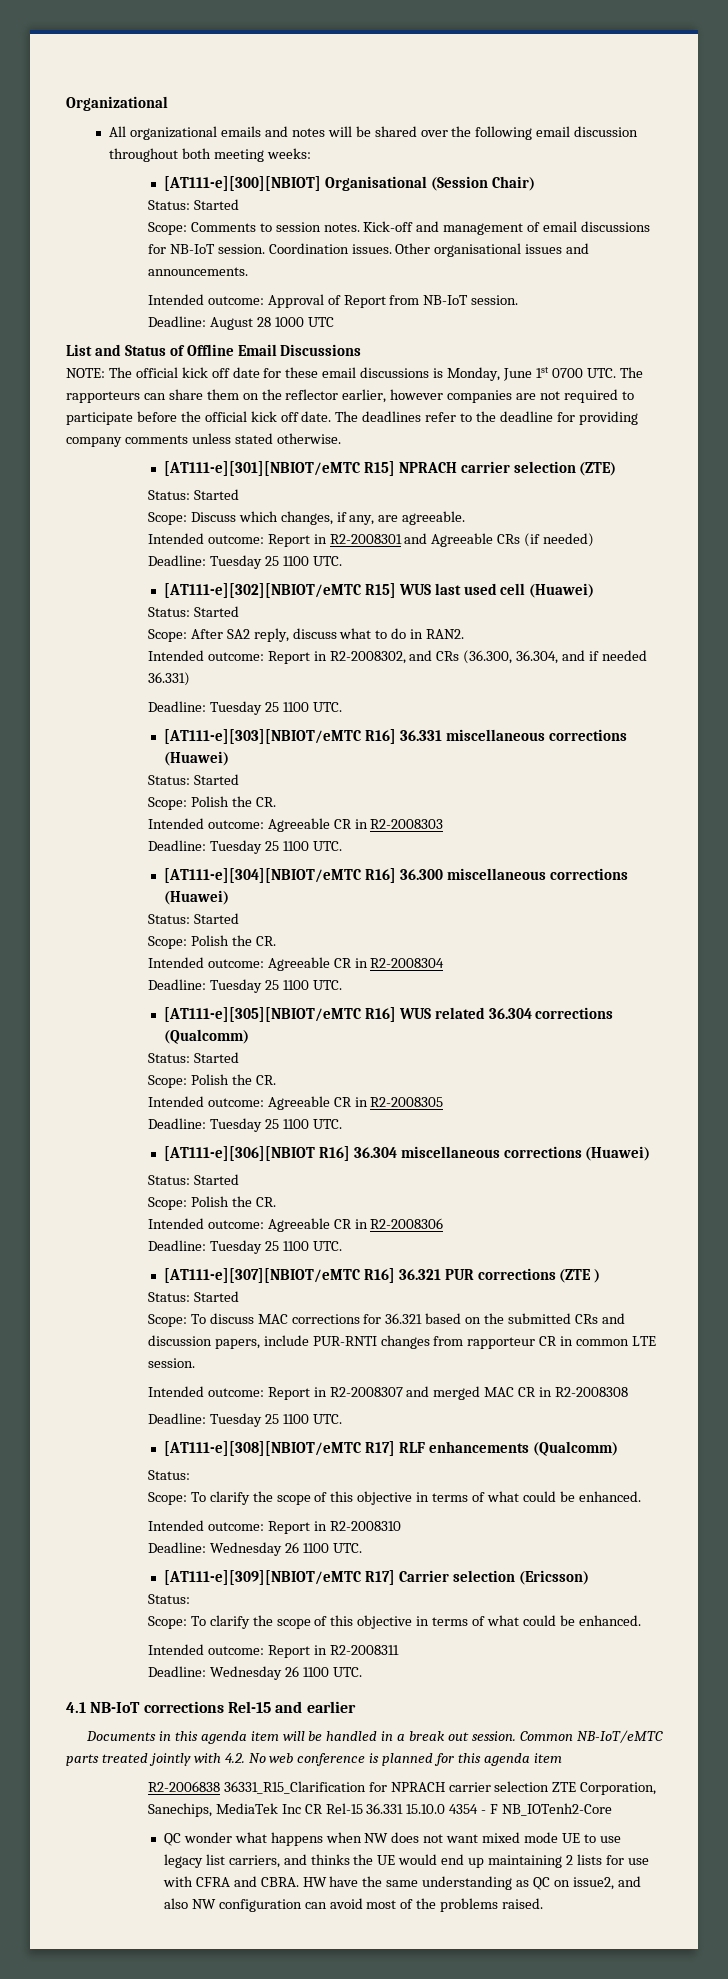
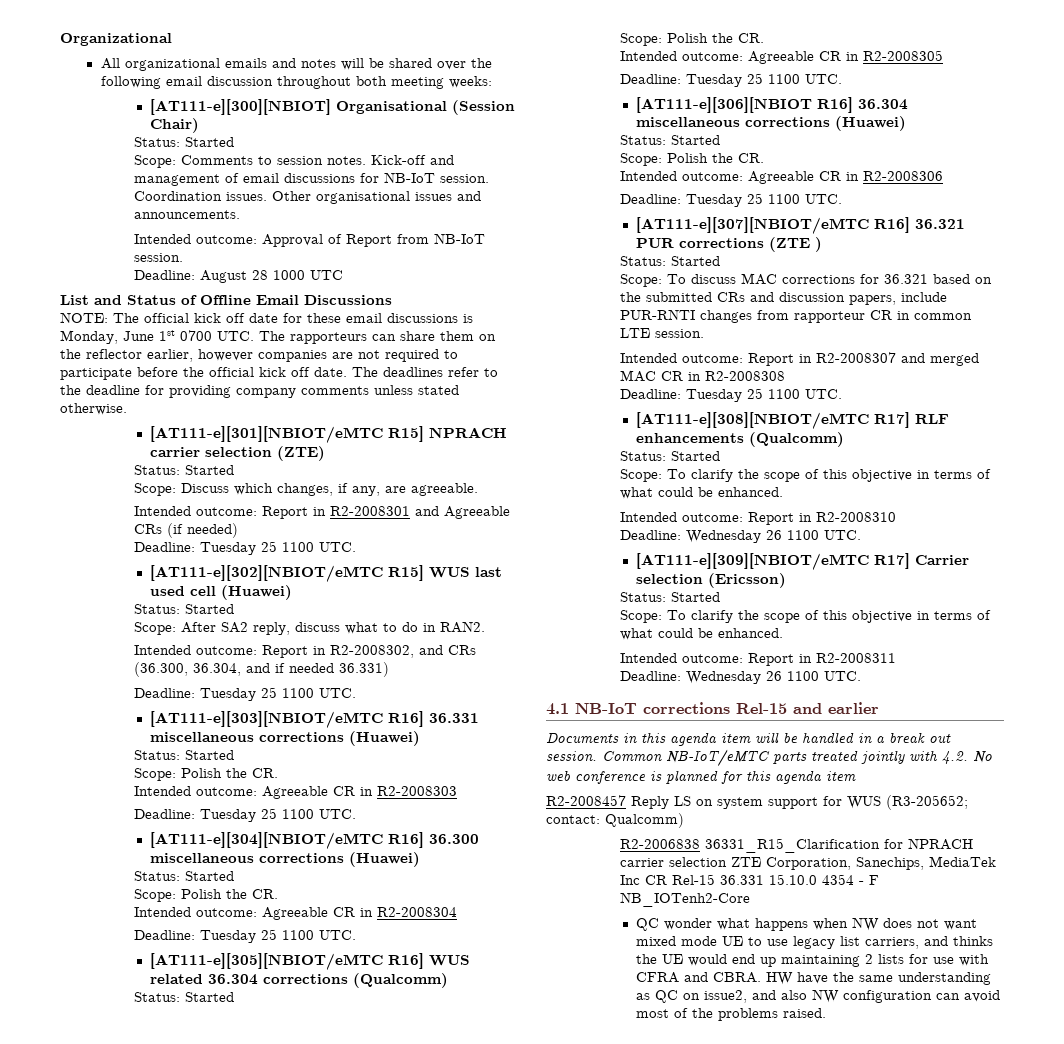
  [AT111-e][308][NBIOT/eMTC R17] RLF enhancements (Qualcomm)
- Status:
+ Status: Started
  [AT111-e][309][NBIOT/eMTC R17] Carrier selection (Ericsson)
- Status:
+ Status: Started
+ R2-2008457 Reply LS on system support for WUS (R3-205652; contact: Qualcomm)

